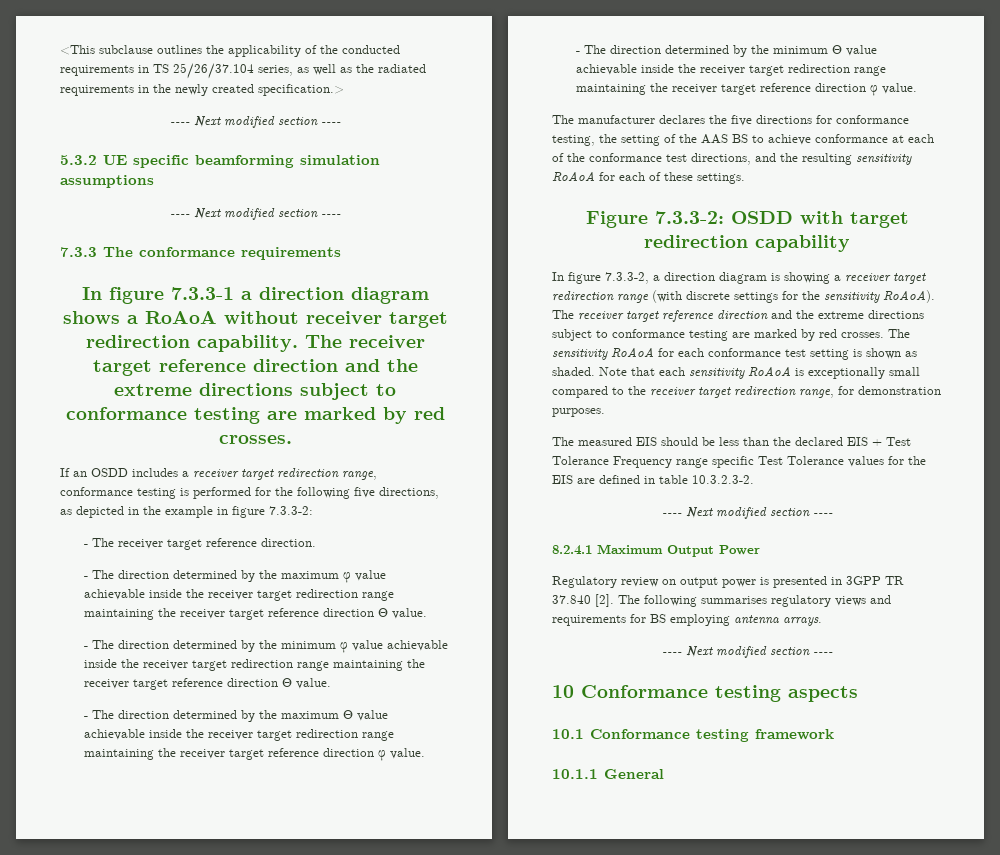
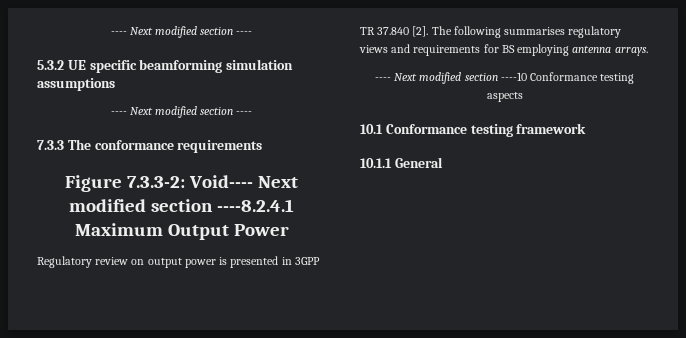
- <This subclause outlines the applicability of the conducted requirements in TS 25/26/37.104 series, as well as the radiated requirements in the newly created specification.>
- In figure 7.3.3-1 a direction diagram shows a RoAoA without receiver target redirection capability. The receiver target reference direction and the extreme directions subject to conformance testing are marked by red crosses.
- If an OSDD includes a receiver target redirection range, conformance testing is performed for the following five directions, as depicted in the example in figure 7.3.3-2:
- - The receiver target reference direction.
- - The direction determined by the maximum φ value achievable inside the receiver target redirection range maintaining the receiver target reference direction Θ value.
- - The direction determined by the minimum φ value achievable inside the receiver target redirection range maintaining the receiver target reference direction Θ value.
- - The direction determined by the maximum Θ value achievable inside the receiver target redirection range maintaining the receiver target reference direction φ value.
- - The direction determined by the minimum Θ value achievable inside the receiver target redirection range maintaining the receiver target reference direction φ value.
- The manufacturer declares the five directions for conformance testing, the setting of the AAS BS to achieve conformance at each of the conformance test directions, and the resulting sensitivity RoAoA for each of these settings.
- Figure 7.3.3-2: OSDD with target redirection capability
- In figure 7.3.3-2, a direction diagram is showing a receiver target redirection range (with discrete settings for the sensitivity RoAoA). The receiver target reference direction and the extreme directions subject to conformance testing are marked by red crosses. The sensitivity RoAoA for each conformance test setting is shown as shaded. Note that each sensitivity RoAoA is exceptionally small compared to the receiver target redirection range, for demonstration purposes.
- The measured EIS should be less than the declared EIS + Test Tolerance Frequency range specific Test Tolerance values for the EIS are defined in table 10.3.2.3-2.
- ---- Next modified section ----
- 8.2.4.1 Maximum Output Power
+ Figure 7.3.3-2: Void---- Next modified section ----8.2.4.1 Maximum Output Power
  The following summarises regulatory views and requirements for BS employing antenna arrays.
- ---- Next modified section ----
- 10 Conformance testing aspects
+ ---- Next modified section ----10 Conformance testing aspects

